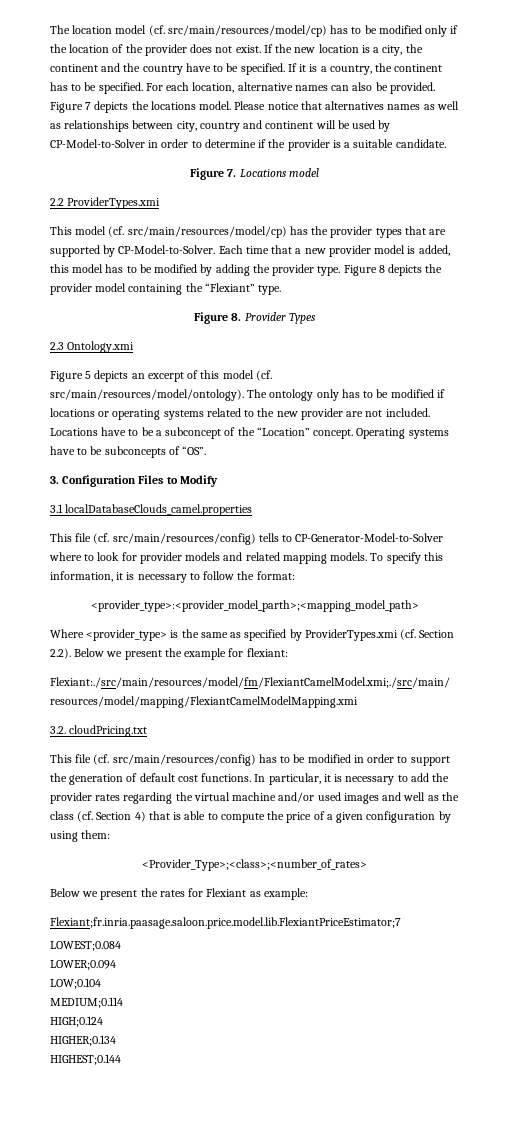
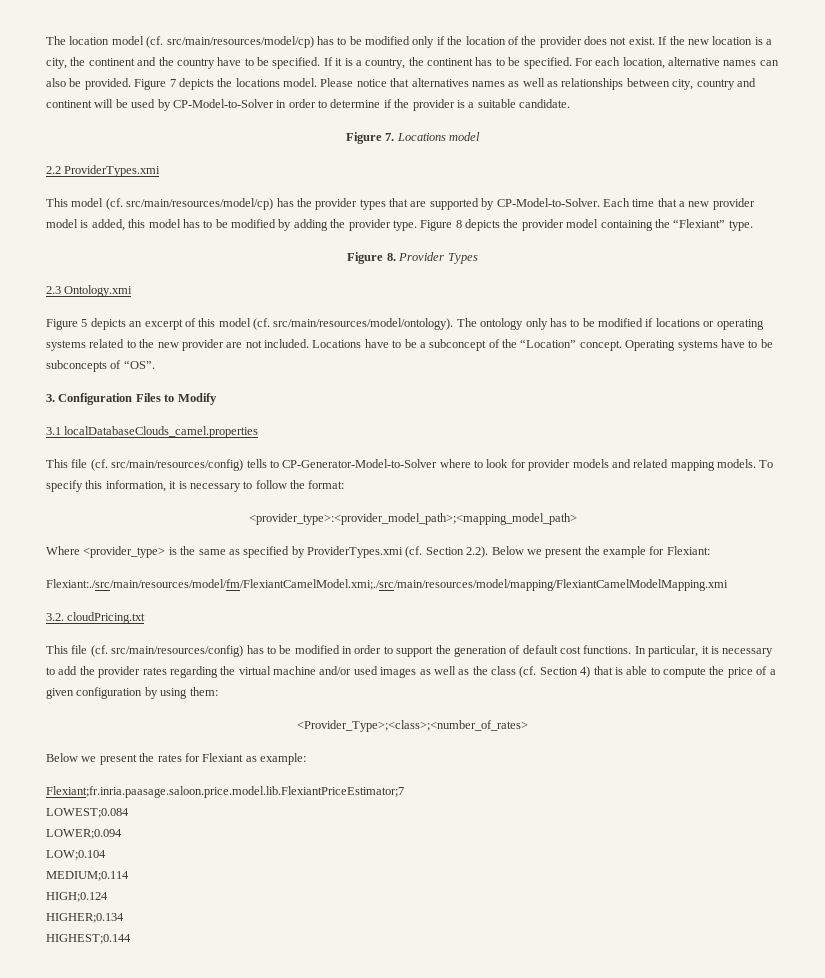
- <provider_type>:<provider_model_parth>;<mapping_model_path>
+ <provider_type>:<provider_model_path>;<mapping_model_path>
- Where <provider_type> is the same as specified by ProviderTypes.xmi (cf. Section 2.2). Below we present the example for flexiant:
+ Where <provider_type> is the same as specified by ProviderTypes.xmi (cf. Section 2.2). Below we present the example for Flexiant:
- In particular, it is necessary to add the provider rates regarding the virtual machine and/or used images and well as the class (cf. Section 4) that is able to compute the price of a given configuration by using them:
+ In particular, it is necessary to add the provider rates regarding the virtual machine and/or used images as well as the class (cf. Section 4) that is able to compute the price of a given configuration by using them:

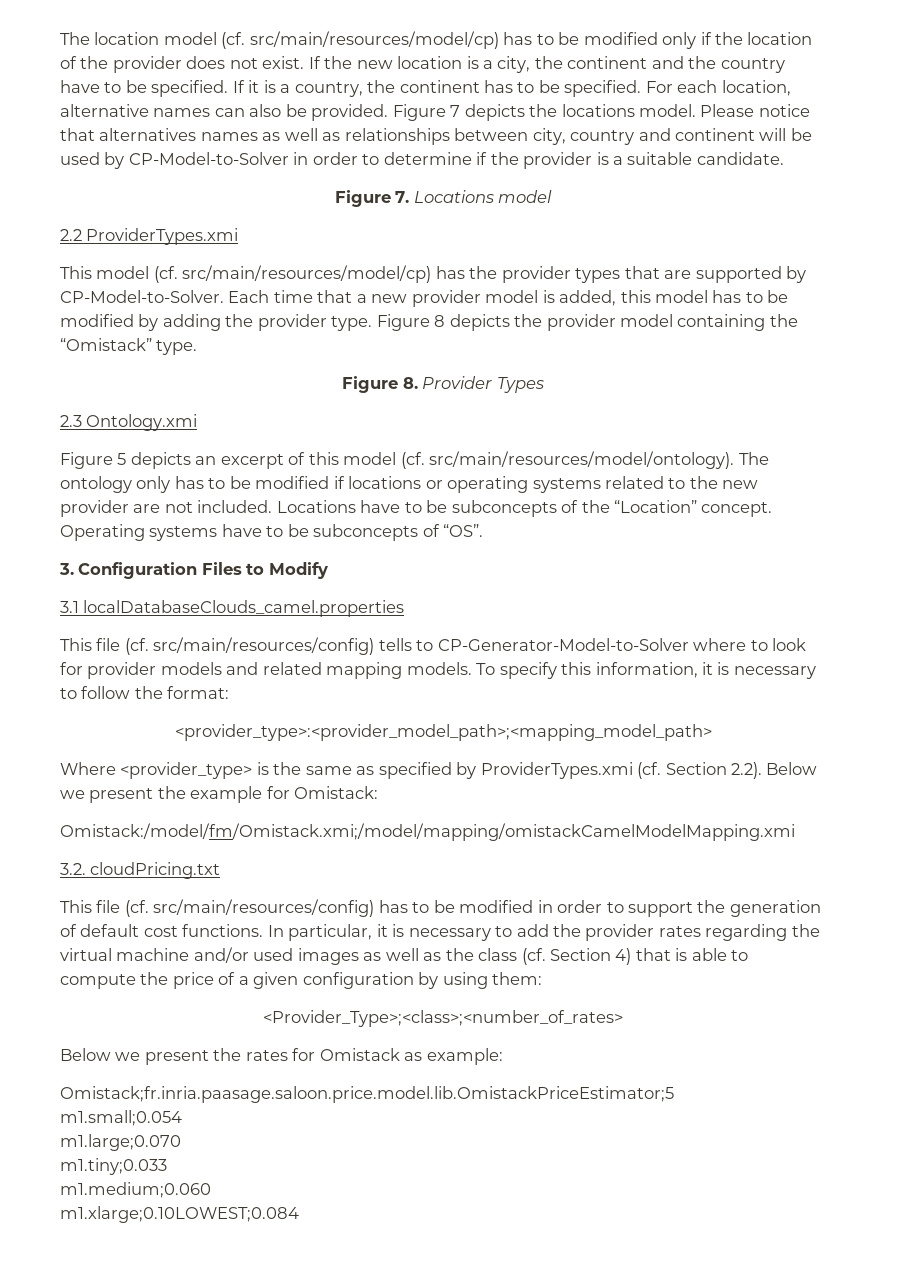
- Figure 8 depicts the provider model containing the “Flexiant” type.
+ Figure 8 depicts the provider model containing the “Omistack” type.
- Locations have to be a subconcept of the “Location” concept.
+ Locations have to be subconcepts of the “Location” concept.
- Where <provider_type> is the same as specified by ProviderTypes.xmi (cf. Section 2.2). Below we present the example for Flexiant:
- Flexiant:./src/main/resources/model/fm/FlexiantCamelModel.xmi;./src/main/resources/model/mapping/FlexiantCamelModelMapping.xmi
+ Where <provider_type> is the same as specified by ProviderTypes.xmi (cf. Section 2.2). Below we present the example for Omistack:
+ Omistack:/model/fm/Omistack.xmi;/model/mapping/omistackCamelModelMapping.xmi
- Below we present the rates for Flexiant as example:
+ Below we present the rates for Omistack as example:
- Flexiant;fr.inria.paasage.saloon.price.model.lib.FlexiantPriceEstimator;7
- LOWEST;0.084
- LOWER;0.094
- LOW;0.104
- MEDIUM;0.114
- HIGH;0.124
- HIGHER;0.134
- HIGHEST;0.144
+ Omistack;fr.inria.paasage.saloon.price.model.lib.OmistackPriceEstimator;5
+ m1.small;0.054
+ m1.large;0.070
+ m1.tiny;0.033
+ m1.medium;0.060
+ m1.xlarge;0.10LOWEST;0.084

